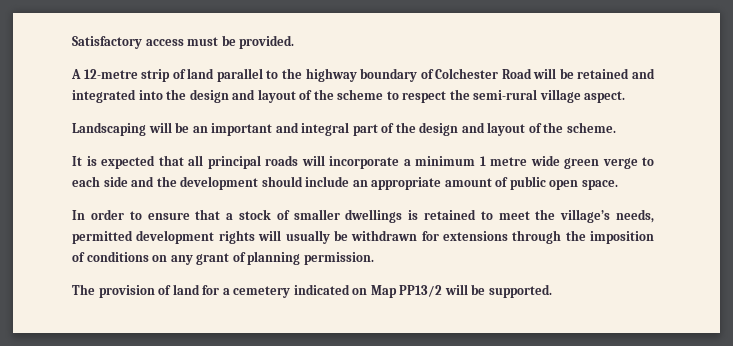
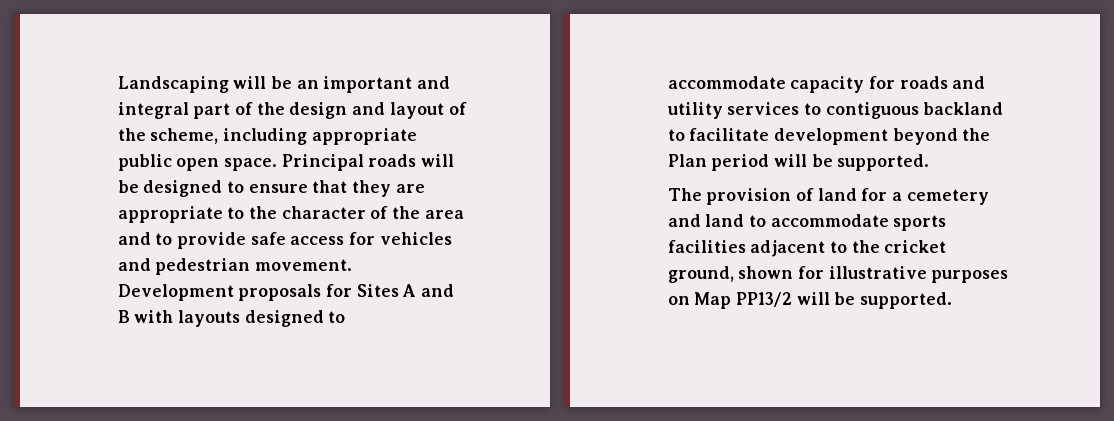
- Satisfactory access must be provided.
- A 12-metre strip of land parallel to the highway boundary of Colchester Road will be retained and integrated into the design and layout of the scheme to respect the semi-rural village aspect.
- Landscaping will be an important and integral part of the design and layout of the scheme.
- It is expected that all principal roads will incorporate a minimum 1 metre wide green verge to each side and the development should include an appropriate amount of public open space.
- In order to ensure that a stock of smaller dwellings is retained to meet the village’s needs, permitted development rights will usually be withdrawn for extensions through the imposition of conditions on any grant of planning permission.
+ Landscaping will be an important and integral part of the design and layout of the scheme, including appropriate public open space. Principal roads will be designed to ensure that they are appropriate to the character of the area and to provide safe access for vehicles and pedestrian movement. Development proposals for Sites A and B with layouts designed to accommodate capacity for roads and utility services to contiguous backland to facilitate development beyond the Plan period will be supported.
- The provision of land for a cemetery indicated on Map PP13/2 will be supported.
+ The provision of land for a cemetery and land to accommodate sports facilities adjacent to the cricket ground, shown for illustrative purposes on Map PP13/2 will be supported.

